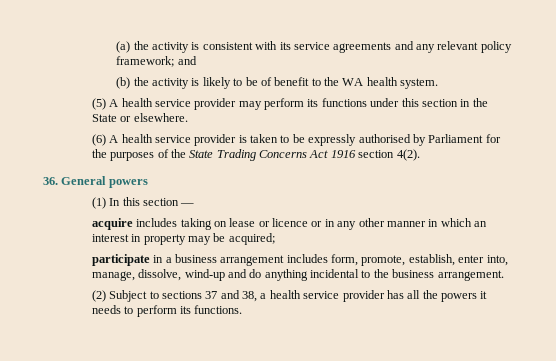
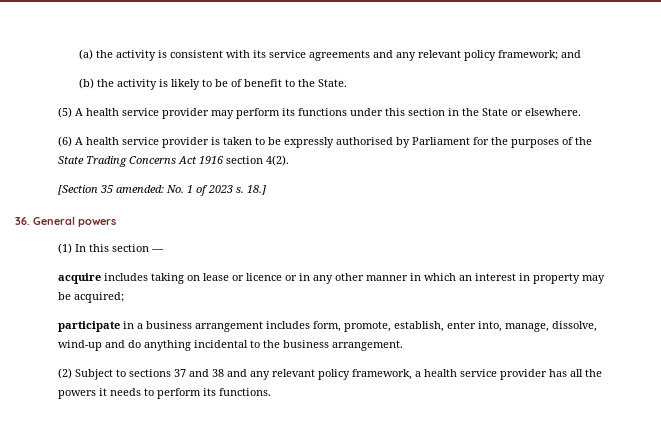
- (b) the activity is likely to be of benefit to the WA health system.
+ (b) the activity is likely to be of benefit to the State.
+ [Section 35 amended: No. 1 of 2023 s. 18.]
- (2) Subject to sections 37 and 38, a health service provider has all the powers it needs to perform its functions.
+ (2) Subject to sections 37 and 38 and any relevant policy framework, a health service provider has all the powers it needs to perform its functions.

